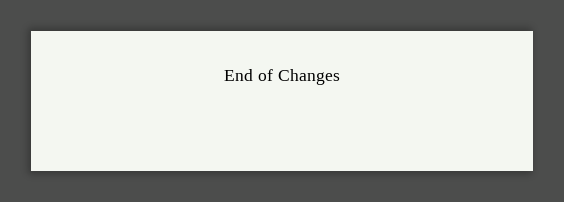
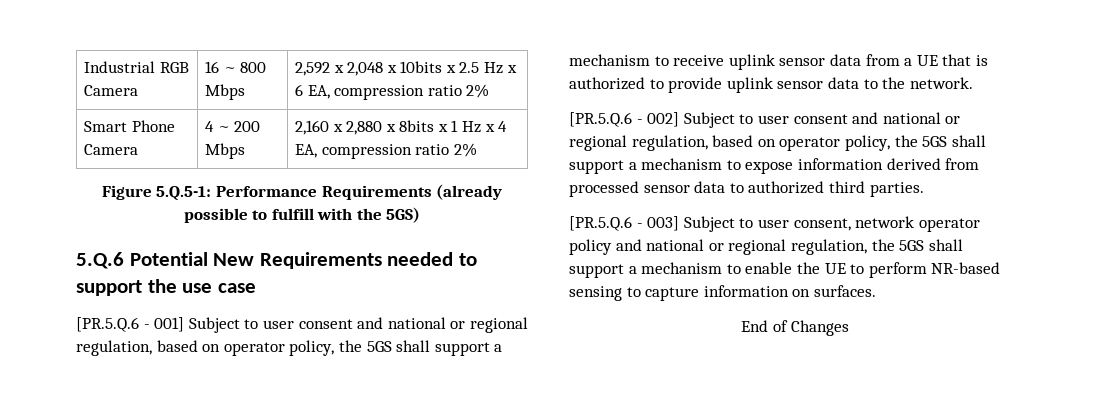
+ Industrial RGB Camera | 16 ~ 800 Mbps | 2,592 x 2,048 x 10bits x 2.5 Hz x 6 EA, compression ratio 2%
+ Smart Phone Camera | 4 ~ 200 Mbps | 2,160 x 2,880 x 8bits x 1 Hz x 4 EA, compression ratio 2%
+ Figure 5.Q.5-1: Performance Requirements (already possible to fulfill with the 5GS)
+ 5.Q.6 Potential New Requirements needed to support the use case
+ [PR.5.Q.6 - 001] Subject to user consent and national or regional regulation, based on operator policy, the 5GS shall support a mechanism to receive uplink sensor data from a UE that is authorized to provide uplink sensor data to the network.
+ [PR.5.Q.6 - 002] Subject to user consent and national or regional regulation, based on operator policy, the 5GS shall support a mechanism to expose information derived from processed sensor data to authorized third parties.
+ [PR.5.Q.6 - 003] Subject to user consent, network operator policy and national or regional regulation, the 5GS shall support a mechanism to enable the UE to perform NR-based sensing to capture information on surfaces.

